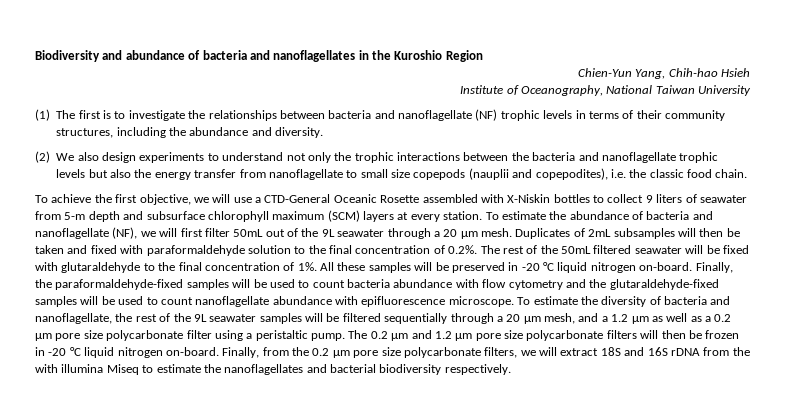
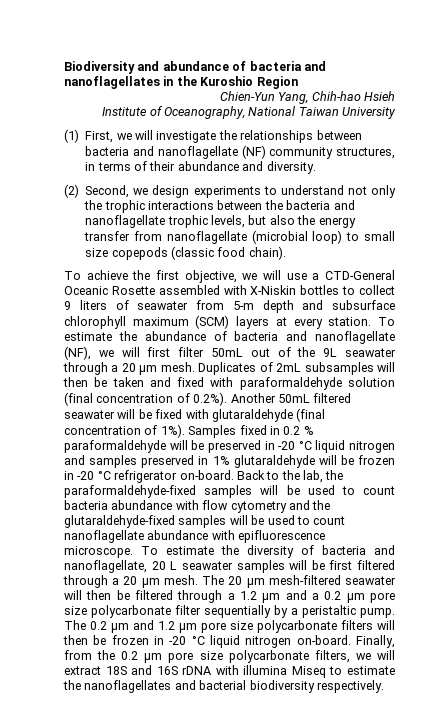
- (1) The first is to investigate the relationships between bacteria and nanoflagellate (NF) trophic levels in terms of their community structures, including the abundance and diversity.
+ (1) First, we will investigate the relationships between bacteria and nanoflagellate (NF) community structures, in terms of their abundance and diversity.
- (2) We also design experiments to understand not only the trophic interactions between the bacteria and nanoflagellate trophic levels but also the energy transfer from nanoflagellate to small size copepods (nauplii and copepodites), i.e. the classic food chain.
+ (2) Second, we design experiments to understand not only the trophic interactions between the bacteria and nanoflagellate trophic levels, but also the energy transfer from nanoflagellate (microbial loop) to small size copepods (classic food chain).
- Duplicates of 2mL subsamples will then be taken and fixed with paraformaldehyde solution to the final concentration of 0.2%. The rest of the 50mL filtered seawater will be fixed with glutaraldehyde to the final concentration of 1%. All these samples will be preserved in -20 °C liquid nitrogen on-board. Finally, the paraformaldehyde-fixed samples will be used to count bacteria abundance with flow cytometry and the glutaraldehyde-fixed samples will be used to count nanoflagellate abundance with epifluorescence microscope.
+ Duplicates of 2mL subsamples will then be taken and fixed with paraformaldehyde solution (final concentration of 0.2%). Another 50mL filtered seawater will be fixed with glutaraldehyde (final concentration of 1%). Samples fixed in 0.2 % paraformaldehyde will be preserved in -20 °C liquid nitrogen and samples preserved in 1% glutaraldehyde will be frozen in -20 °C refrigerator on-board. Back to the lab, the paraformaldehyde-fixed samples will be used to count bacteria abundance with flow cytometry and the glutaraldehyde-fixed samples will be used to count nanoflagellate abundance with epifluorescence microscope.
- To estimate the diversity of bacteria and nanoflagellate, the rest of the 9L seawater samples will be filtered sequentially through a 20 μm mesh, and a 1.2 μm as well as a 0.2 μm pore size polycarbonate filter using a peristaltic pump.
+ To estimate the diversity of bacteria and nanoflagellate, 20 L seawater samples will be first filtered through a 20 μm mesh. The 20 μm mesh-filtered seawater will then be filtered through a 1.2 μm and a 0.2 μm pore size polycarbonate filter sequentially by a peristaltic pump.
- Finally, from the 0.2 μm pore size polycarbonate filters, we will extract 18S and 16S rDNA from the with illumina Miseq to estimate the nanoflagellates and bacterial biodiversity respectively.
+ Finally, from the 0.2 μm pore size polycarbonate filters, we will extract 18S and 16S rDNA with illumina Miseq to estimate the nanoflagellates and bacterial biodiversity respectively.

